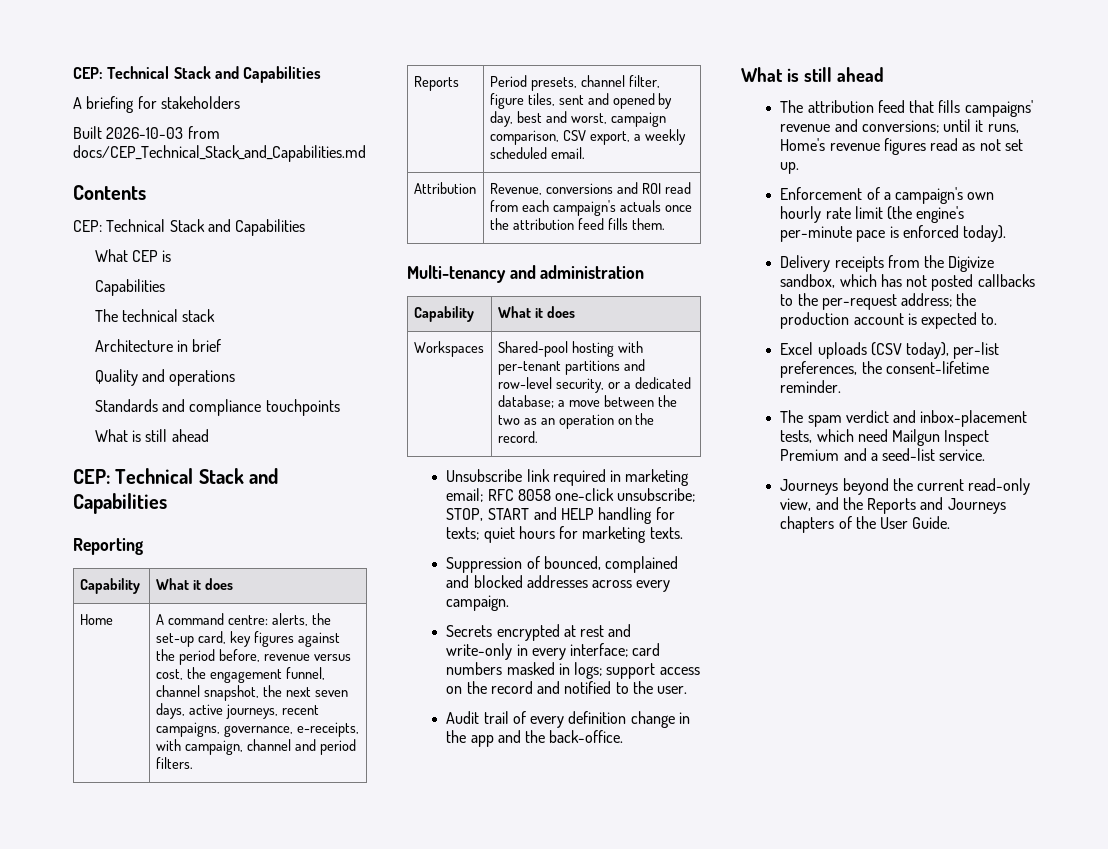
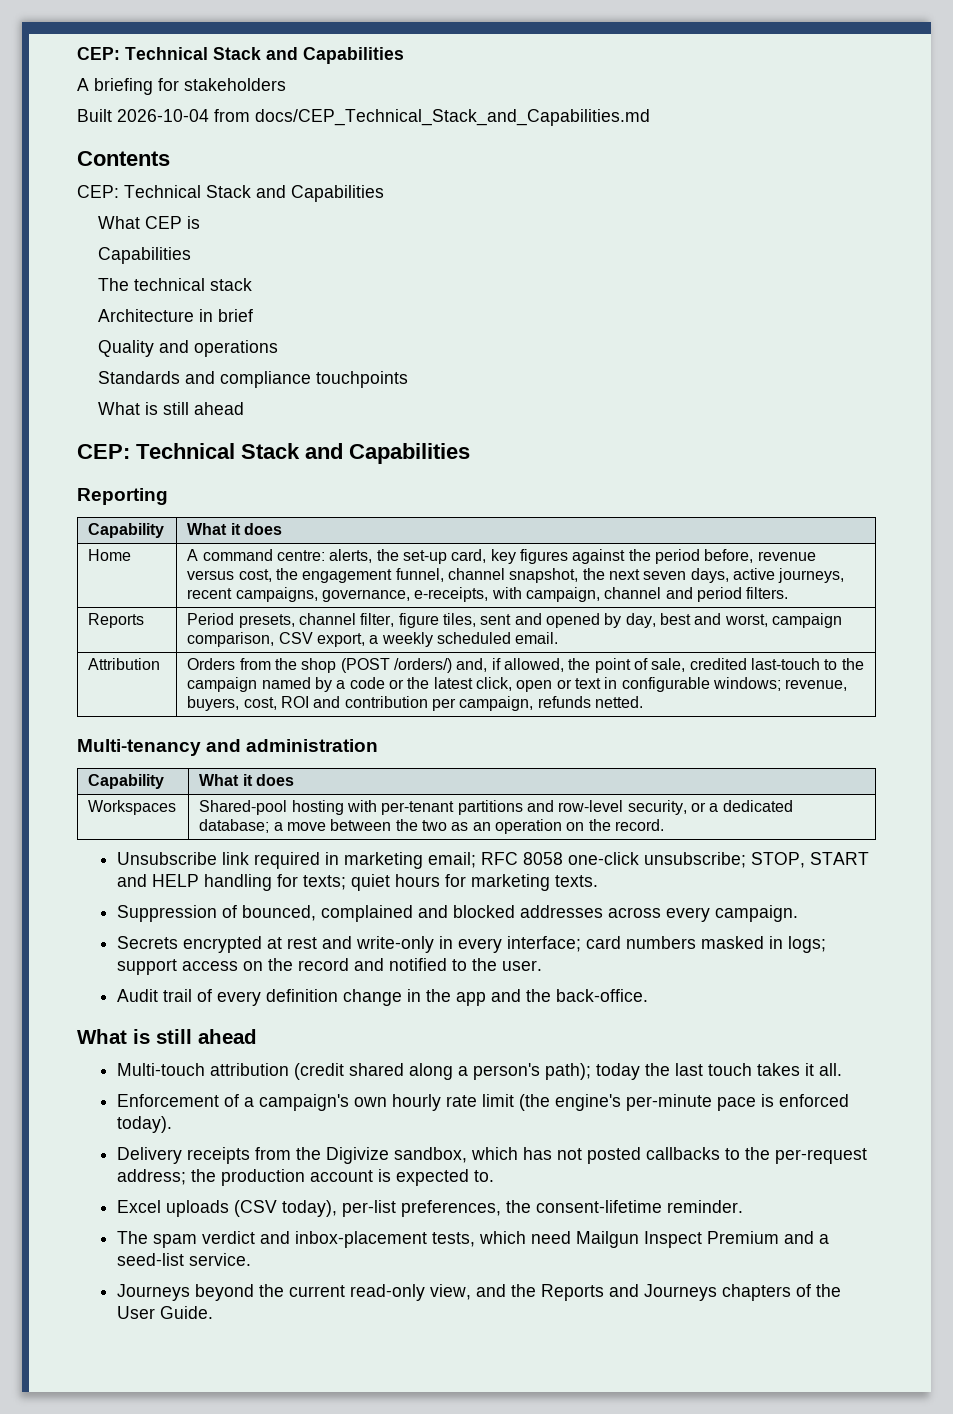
- Built 2026-10-03 from docs/CEP_Technical_Stack_and_Capabilities.md
+ Built 2026-10-04 from docs/CEP_Technical_Stack_and_Capabilities.md
- Revenue, conversions and ROI read from each campaign's actuals once the attribution feed fills them.
+ Orders from the shop (POST /orders/) and, if allowed, the point of sale, credited last-touch to the campaign named by a code or the latest click, open or text in configurable windows; revenue, buyers, cost, ROI and contribution per campaign, refunds netted.
- The attribution feed that fills campaigns' revenue and conversions; until it runs, Home's revenue figures read as not set up.
+ Multi-touch attribution (credit shared along a person's path); today the last touch takes it all.

